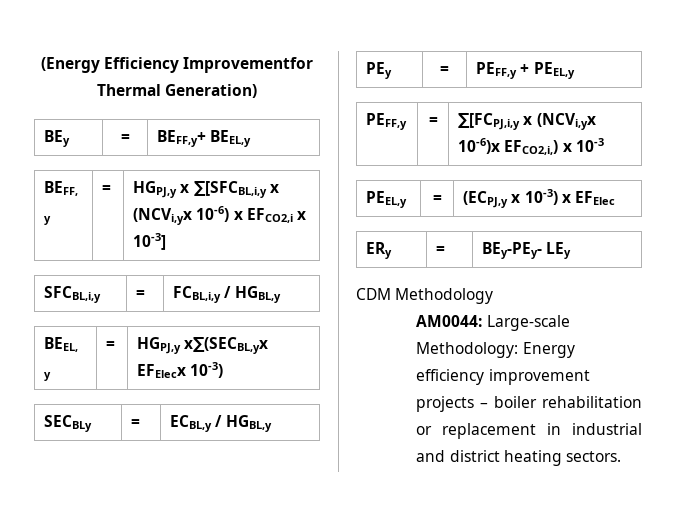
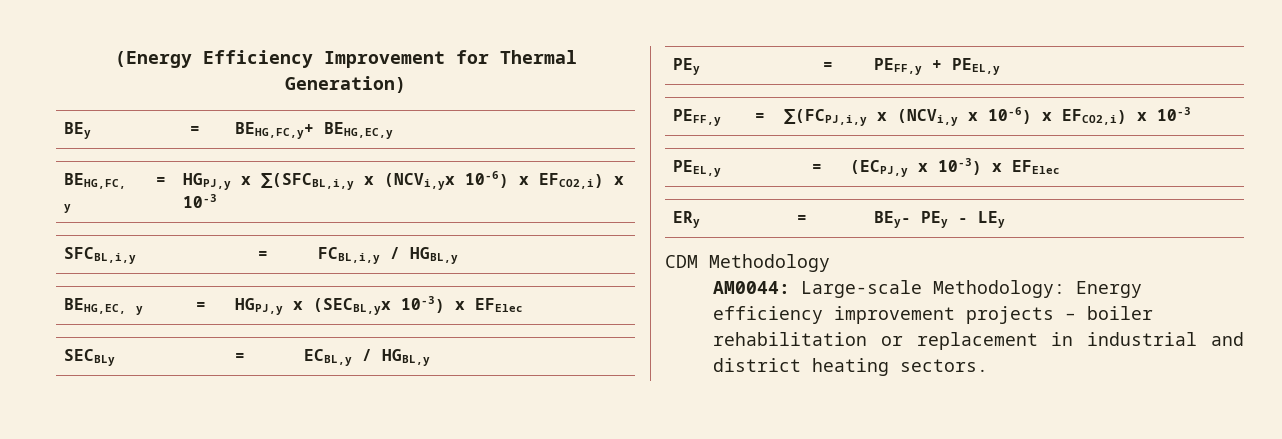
- (Energy Efficiency Improvementfor Thermal Generation)
+ (Energy Efficiency Improvement for Thermal Generation)
- BEy | = | BEFF,y+ BEEL,y
- BEFF, y | = | HGPJ,y x ∑[SFCBL,i,y x (NCVi,yx 10-6) x EFCO2,i x 10-3]
+ BEy | = | BEHG,FC,y+ BEHG,EC,y
+ BEHG,FC, y | = | HGPJ,y x ∑(SFCBL,i,y x (NCVi,yx 10-6) x EFCO2,i) x 10-3
- BEEL, y | = | HGPJ,y x∑(SECBL,yx EFElecx 10-3)
+ BEHG,EC, y | = | HGPJ,y x (SECBL,yx 10-3) x EFElec
- PEFF,y | = | ∑[FCPJ,i,y x (NCVi,yx 10-6)x EFCO2,i,) x 10-3
+ PEFF,y | = | ∑(FCPJ,i,y x (NCVi,y x 10-6) x EFCO2,i) x 10-3
- ERy | = | BEy-PEy- LEy
+ ERy | = | BEy- PEy - LEy

